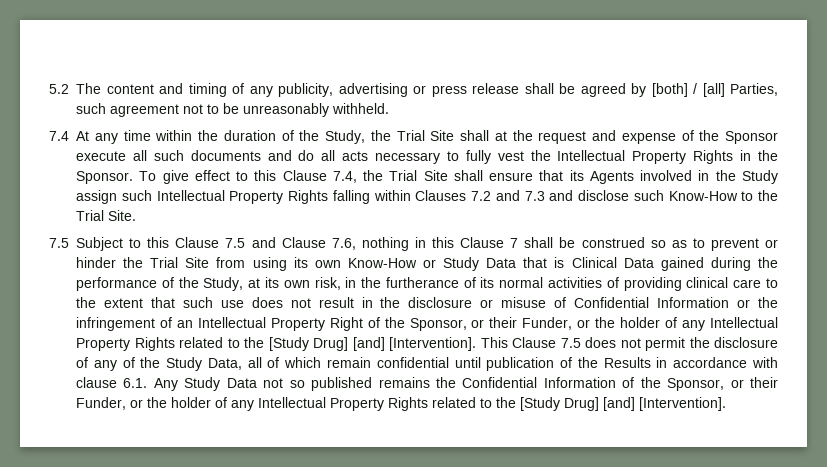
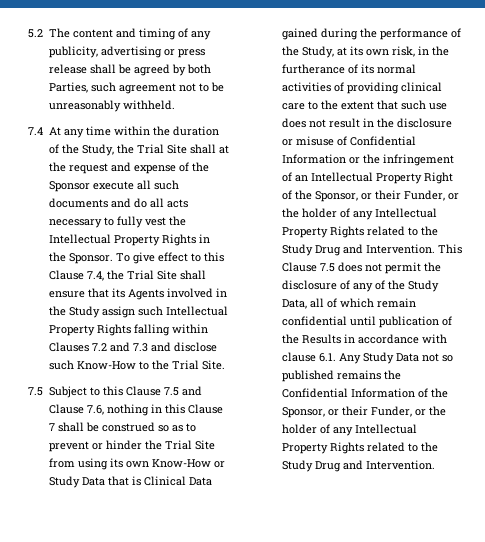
- 5.2 The content and timing of any publicity, advertising or press release shall be agreed by [both] / [all] Parties, such agreement not to be unreasonably withheld.
+ 5.2 The content and timing of any publicity, advertising or press release shall be agreed by both Parties, such agreement not to be unreasonably withheld.
- 7.5 Subject to this Clause 7.5 and Clause 7.6, nothing in this Clause 7 shall be construed so as to prevent or hinder the Trial Site from using its own Know-How or Study Data that is Clinical Data gained during the performance of the Study, at its own risk, in the furtherance of its normal activities of providing clinical care to the extent that such use does not result in the disclosure or misuse of Confidential Information or the infringement of an Intellectual Property Right of the Sponsor, or their Funder, or the holder of any Intellectual Property Rights related to the [Study Drug] [and] [Intervention].
+ 7.5 Subject to this Clause 7.5 and Clause 7.6, nothing in this Clause 7 shall be construed so as to prevent or hinder the Trial Site from using its own Know-How or Study Data that is Clinical Data gained during the performance of the Study, at its own risk, in the furtherance of its normal activities of providing clinical care to the extent that such use does not result in the disclosure or misuse of Confidential Information or the infringement of an Intellectual Property Right of the Sponsor, or their Funder, or the holder of any Intellectual Property Rights related to the Study Drug and Intervention.
- This Clause 7.5 does not permit the disclosure of any of the Study Data, all of which remain confidential until publication of the Results in accordance with clause 6.1. Any Study Data not so published remains the Confidential Information of the Sponsor, or their Funder, or the holder of any Intellectual Property Rights related to the [Study Drug] [and] [Intervention].
+ This Clause 7.5 does not permit the disclosure of any of the Study Data, all of which remain confidential until publication of the Results in accordance with clause 6.1. Any Study Data not so published remains the Confidential Information of the Sponsor, or their Funder, or the holder of any Intellectual Property Rights related to the Study Drug and Intervention.

